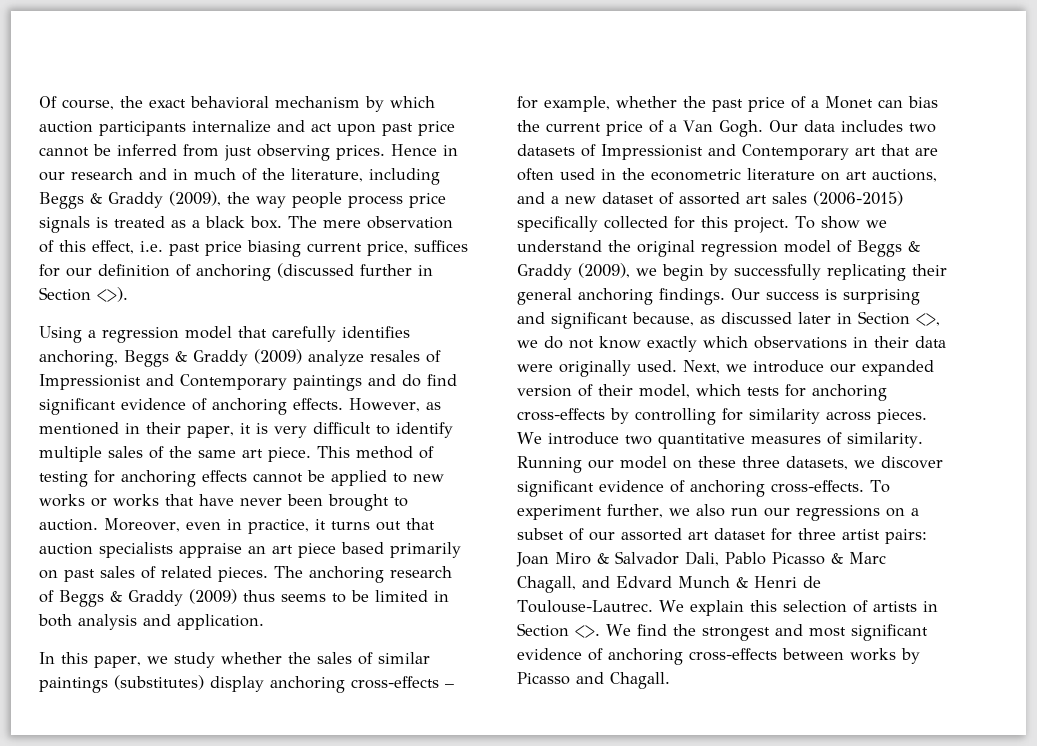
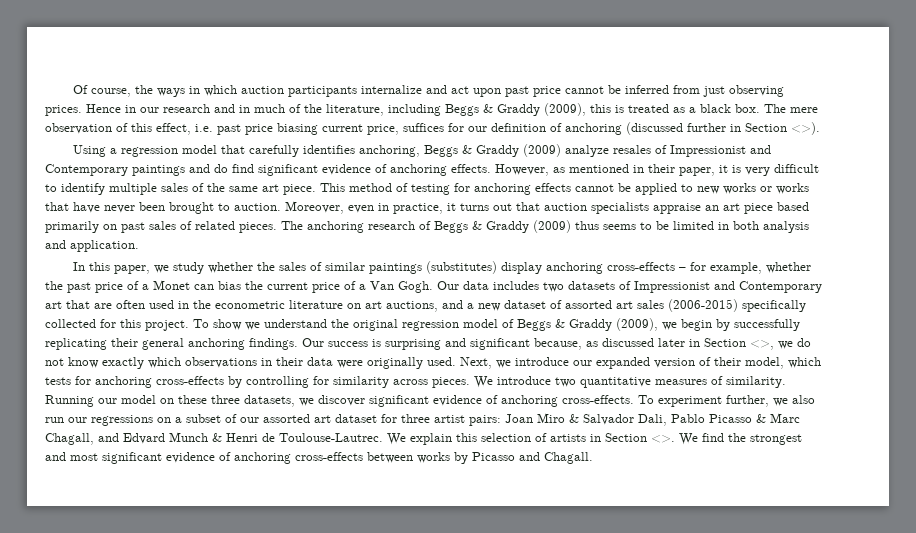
- Of course, the exact behavioral mechanism by which auction participants internalize and act upon past price cannot be inferred from just observing prices.
+ Of course, the ways in which auction participants internalize and act upon past price cannot be inferred from just observing prices.
- Hence in our research and in much of the literature, including Beggs & Graddy (2009), the way people process price signals is treated as a black box.
+ Hence in our research and in much of the literature, including Beggs & Graddy (2009), this is treated as a black box.

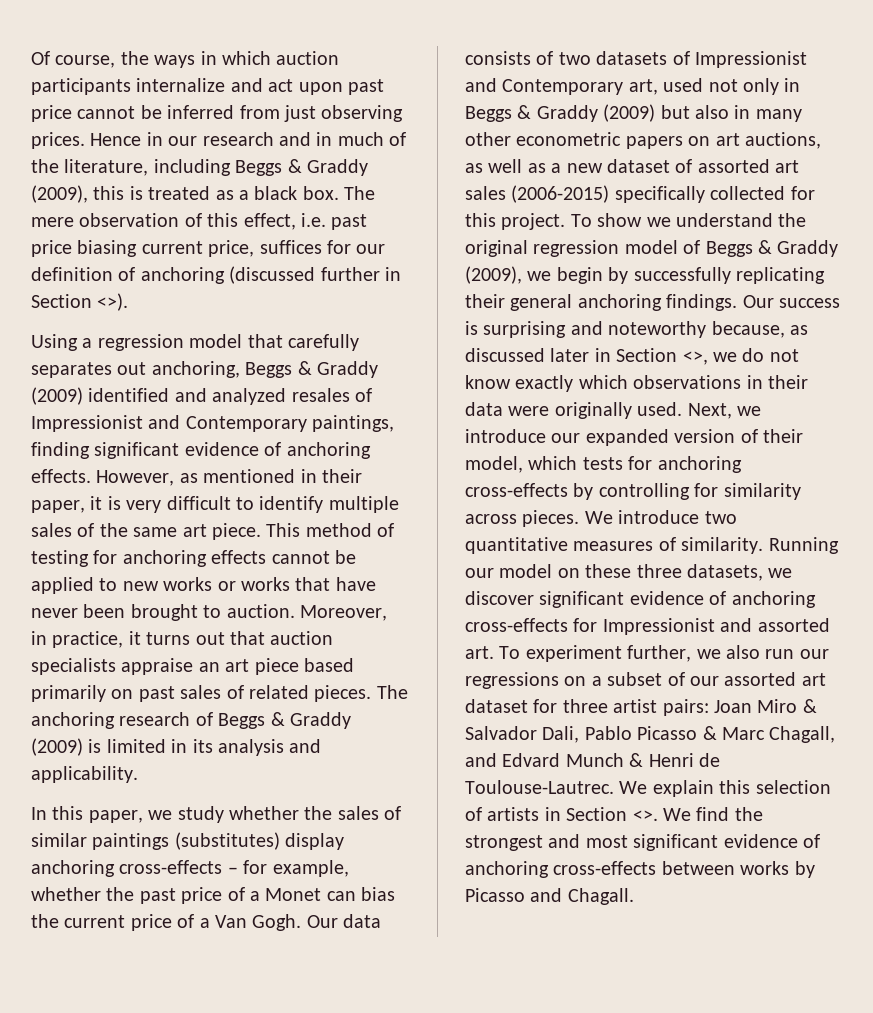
- Using a regression model that carefully identifies anchoring, Beggs & Graddy (2009) analyze resales of Impressionist and Contemporary paintings and do find significant evidence of anchoring effects.
+ Using a regression model that carefully separates out anchoring, Beggs & Graddy (2009) identified and analyzed resales of Impressionist and Contemporary paintings, finding significant evidence of anchoring effects.
- Moreover, even in practice, it turns out that auction specialists appraise an art piece based primarily on past sales of related pieces.
+ Moreover, in practice, it turns out that auction specialists appraise an art piece based primarily on past sales of related pieces.
- The anchoring research of Beggs & Graddy (2009) thus seems to be limited in both analysis and application.
+ The anchoring research of Beggs & Graddy (2009) is limited in its analysis and applicability.
- Our data includes two datasets of Impressionist and Contemporary art that are often used in the econometric literature on art auctions, and a new dataset of assorted art sales (2006-2015) specifically collected for this project.
+ Our data consists of two datasets of Impressionist and Contemporary art, used not only in Beggs & Graddy (2009) but also in many other econometric papers on art auctions, as well as a new dataset of assorted art sales (2006-2015) specifically collected for this project.
- Our success is surprising and significant because, as discussed later in Section <>, we do not know exactly which observations in their data were originally used.
+ Our success is surprising and noteworthy because, as discussed later in Section <>, we do not know exactly which observations in their data were originally used.
- Running our model on these three datasets, we discover significant evidence of anchoring cross-effects. To experiment further, we also run our regressions on a subset of our assorted art dataset for three artist pairs: Joan Miro & Salvador Dali, Pablo Picasso & Marc Chagall, and Edvard Munch & Henri de Toulouse-Lautrec.
+ Running our model on these three datasets, we discover significant evidence of anchoring cross-effects for Impressionist and assorted art. To experiment further, we also run our regressions on a subset of our assorted art dataset for three artist pairs: Joan Miro & Salvador Dali, Pablo Picasso & Marc Chagall, and Edvard Munch & Henri de Toulouse-Lautrec.

